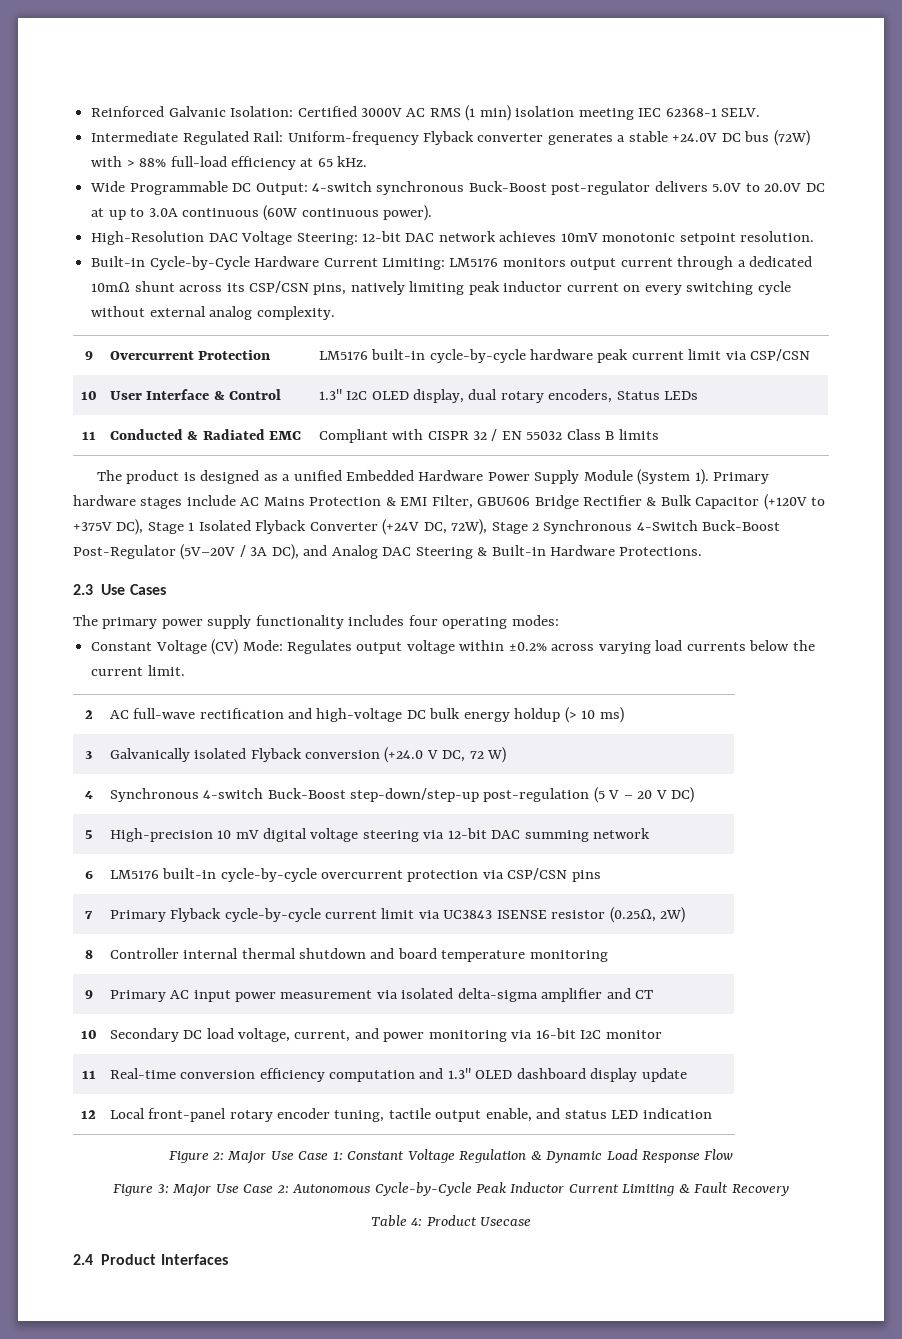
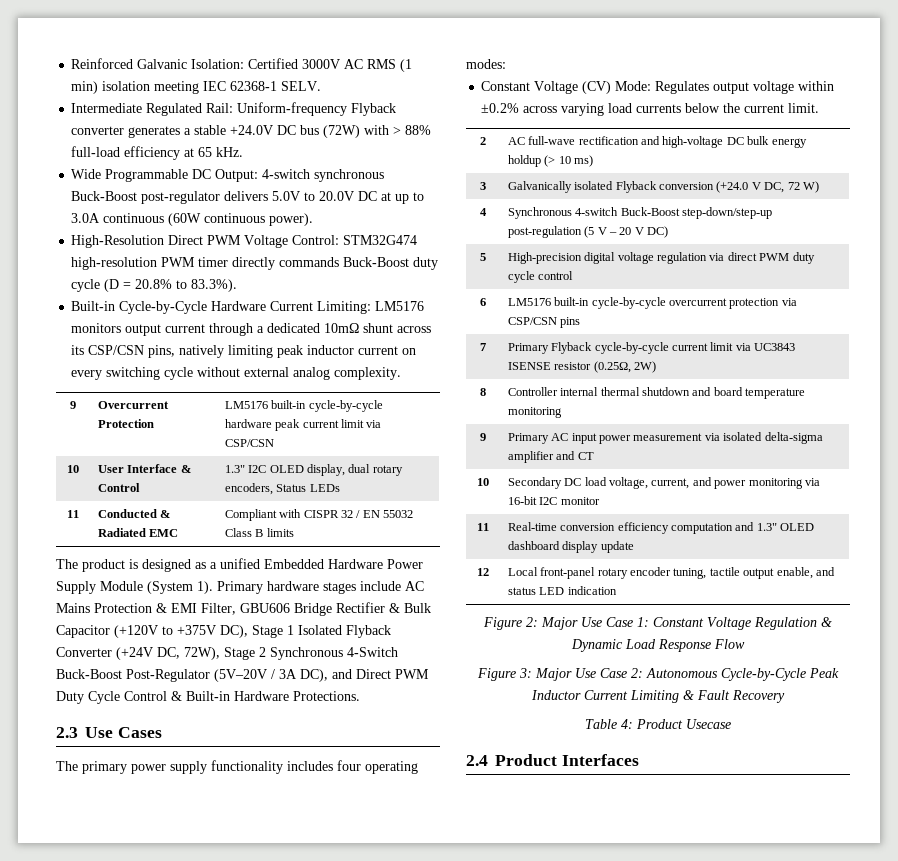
- High-Resolution DAC Voltage Steering: 12-bit DAC network achieves 10mV monotonic setpoint resolution.
+ High-Resolution Direct PWM Voltage Control: STM32G474 high-resolution PWM timer directly commands Buck-Boost duty cycle (D = 20.8% to 83.3%).
- Primary hardware stages include AC Mains Protection & EMI Filter, GBU606 Bridge Rectifier & Bulk Capacitor (+120V to +375V DC), Stage 1 Isolated Flyback Converter (+24V DC, 72W), Stage 2 Synchronous 4-Switch Buck-Boost Post-Regulator (5V–20V / 3A DC), and Analog DAC Steering & Built-in Hardware Protections.
+ Primary hardware stages include AC Mains Protection & EMI Filter, GBU606 Bridge Rectifier & Bulk Capacitor (+120V to +375V DC), Stage 1 Isolated Flyback Converter (+24V DC, 72W), Stage 2 Synchronous 4-Switch Buck-Boost Post-Regulator (5V–20V / 3A DC), and Direct PWM Duty Cycle Control & Built-in Hardware Protections.
- 5 | High-precision 10 mV digital voltage steering via 12-bit DAC summing network
+ 5 | High-precision digital voltage regulation via direct PWM duty cycle control

